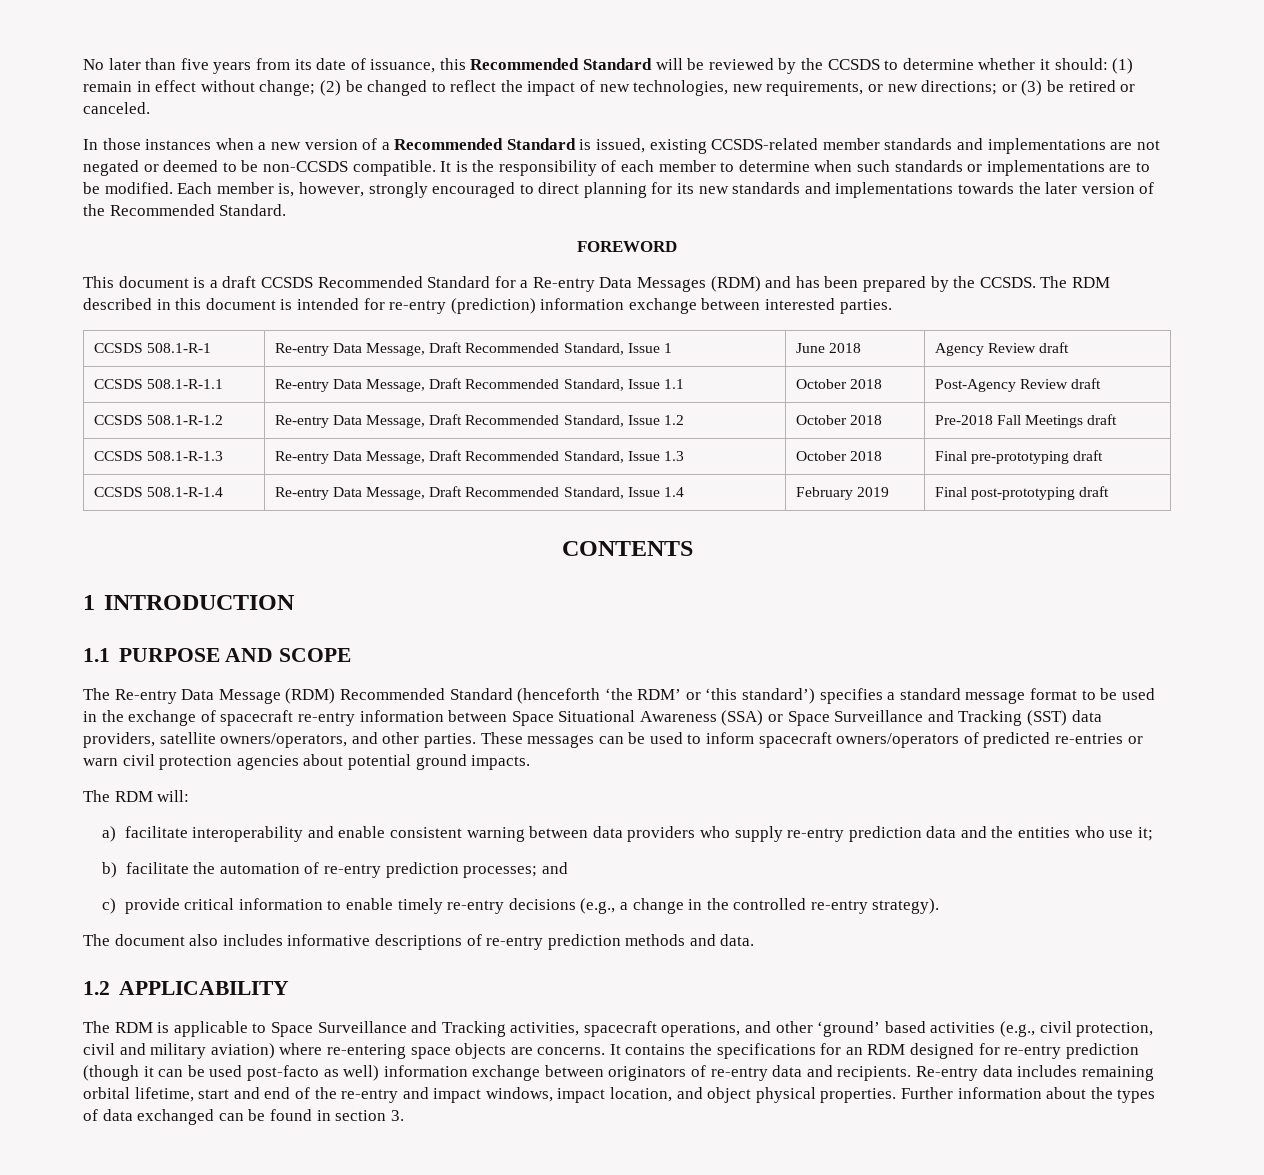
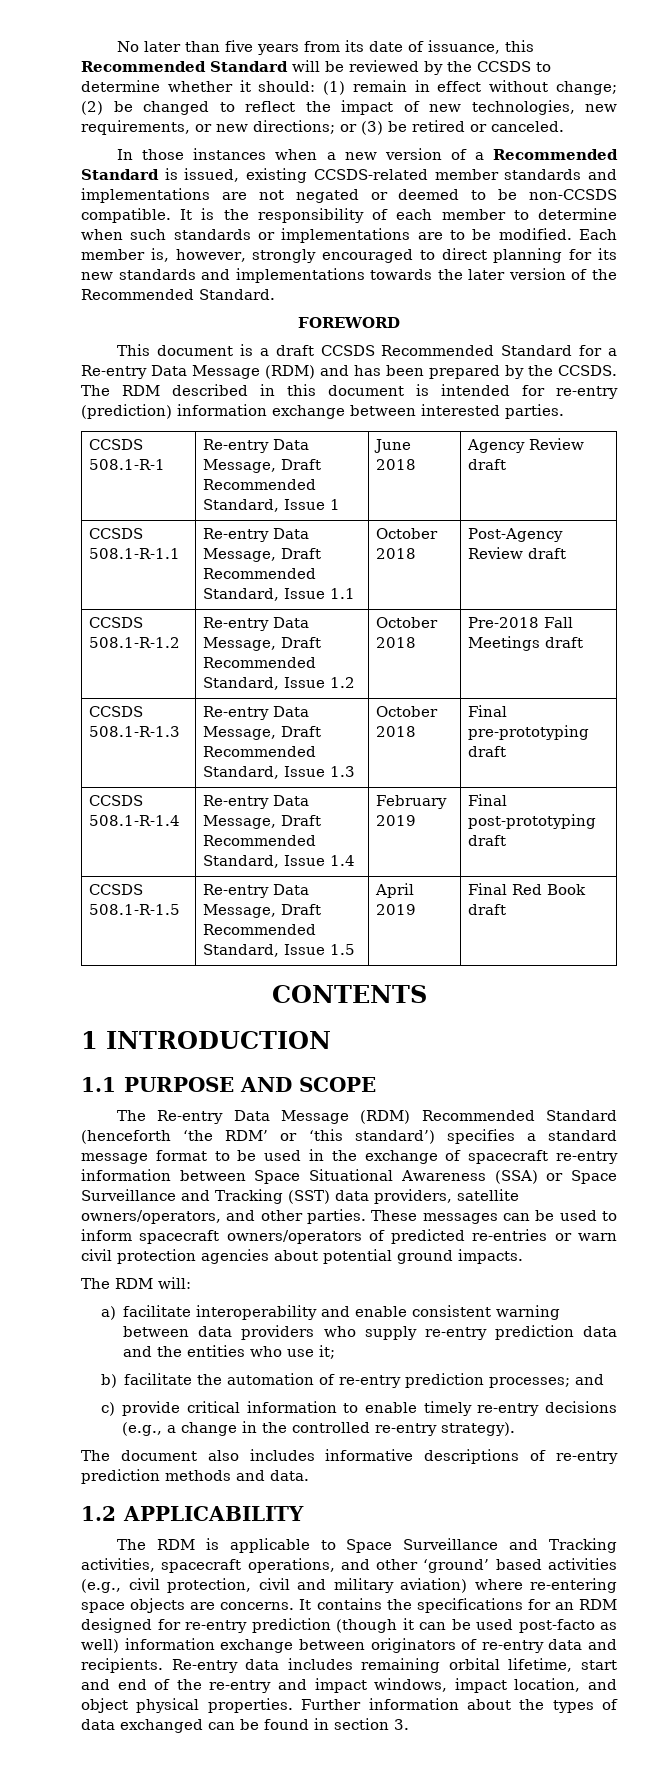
- This document is a draft CCSDS Recommended Standard for a Re-entry Data Messages (RDM) and has been prepared by the CCSDS.
+ This document is a draft CCSDS Recommended Standard for a Re-entry Data Message (RDM) and has been prepared by the CCSDS.
+ CCSDS 508.1-R-1.5 | Re-entry Data Message, Draft Recommended Standard, Issue 1.5 | April 2019 | Final Red Book draft

